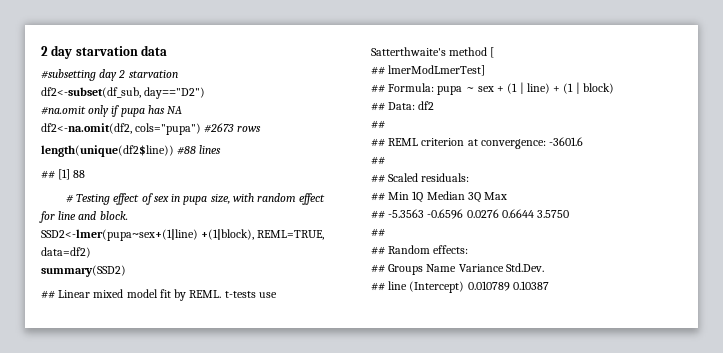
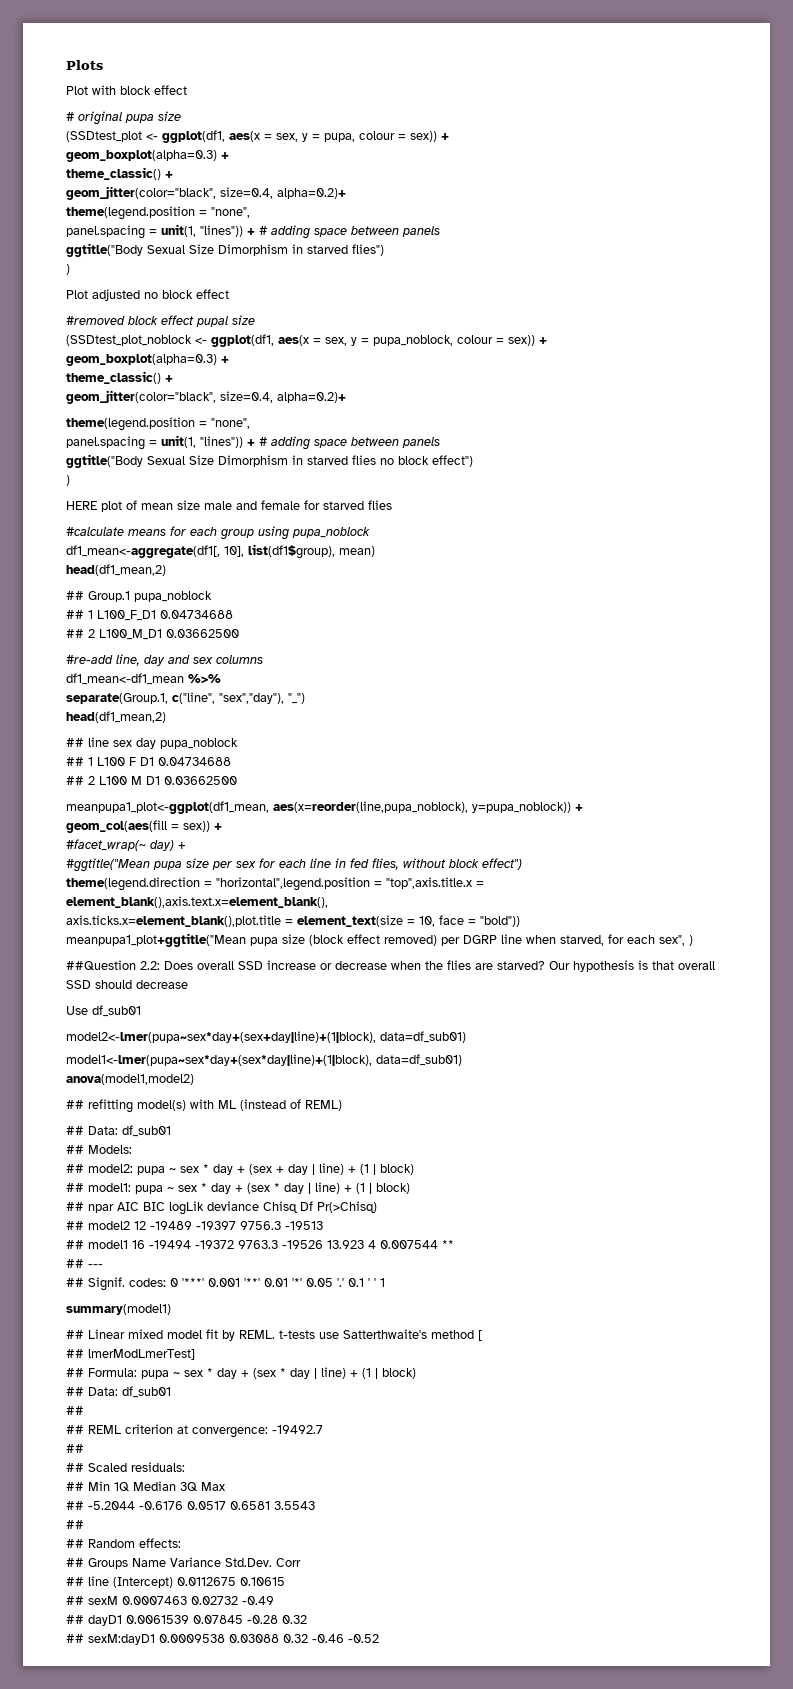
- 2 day starvation data
- #subsetting day 2 starvation
- df2<-subset(df_sub, day=="D2")
- #na.omit only if pupa has NA
- df2<-na.omit(df2, cols="pupa") #2673 rows
- length(unique(df2$line)) #88 lines
- ## [1] 88
- # Testing effect of sex in pupa size, with random effect for line and block.
- SSD2<-lmer(pupa~sex+(1|line) +(1|block), REML=TRUE, data=df2)
- summary(SSD2)
+ Plots
+ Plot with block effect
+ # original pupa size
+ (SSDtest_plot <- ggplot(df1, aes(x = sex, y = pupa, colour = sex)) +
+ geom_boxplot(alpha=0.3) +
+ theme_classic() +
+ geom_jitter(color="black", size=0.4, alpha=0.2)+
+ theme(legend.position = "none",
+ panel.spacing = unit(1, "lines")) + # adding space between panels
+ ggtitle("Body Sexual Size Dimorphism in starved flies")
+ )
+ Plot adjusted no block effect
+ #removed block effect pupal size
+ (SSDtest_plot_noblock <- ggplot(df1, aes(x = sex, y = pupa_noblock, colour = sex)) +
+ geom_boxplot(alpha=0.3) +
+ theme_classic() +
+ geom_jitter(color="black", size=0.4, alpha=0.2)+
+ theme(legend.position = "none",
+ panel.spacing = unit(1, "lines")) + # adding space between panels
+ ggtitle("Body Sexual Size Dimorphism in starved flies no block effect")
+ )
+ HERE plot of mean size male and female for starved flies
+ #calculate means for each group using pupa_noblock
+ df1_mean<-aggregate(df1[, 10], list(df1$group), mean)
+ head(df1_mean,2)
+ ## Group.1 pupa_noblock
+ ## 1 L100_F_D1 0.04734688
+ ## 2 L100_M_D1 0.03662500
+ #re-add line, day and sex columns
+ df1_mean<-df1_mean %>%
+ separate(Group.1, c("line", "sex","day"), "_")
+ head(df1_mean,2)
+ ## line sex day pupa_noblock
+ ## 1 L100 F D1 0.04734688
+ ## 2 L100 M D1 0.03662500
+ meanpupa1_plot<-ggplot(df1_mean, aes(x=reorder(line,pupa_noblock), y=pupa_noblock)) +
+ geom_col(aes(fill = sex)) +
+ #facet_wrap(~ day) +
+ #ggtitle("Mean pupa size per sex for each line in fed flies, without block effect")
+ theme(legend.direction = "horizontal",legend.position = "top",axis.title.x = element_blank(),axis.text.x=element_blank(),
+ axis.ticks.x=element_blank(),plot.title = element_text(size = 10, face = "bold"))
+ meanpupa1_plot+ggtitle("Mean pupa size (block effect removed) per DGRP line when starved, for each sex", )
+ ##Question 2.2: Does overall SSD increase or decrease when the flies are starved? Our hypothesis is that overall SSD should decrease
+ Use df_sub01
+ model2<-lmer(pupa~sex*day+(sex+day|line)+(1|block), data=df_sub01)
+ model1<-lmer(pupa~sex*day+(sex*day|line)+(1|block), data=df_sub01)
+ anova(model1,model2)
+ ## refitting model(s) with ML (instead of REML)
+ ## Data: df_sub01
+ ## Models:
+ ## model2: pupa ~ sex * day + (sex + day | line) + (1 | block)
+ ## model1: pupa ~ sex * day + (sex * day | line) + (1 | block)
+ ## npar AIC BIC logLik deviance Chisq Df Pr(>Chisq)
+ ## model2 12 -19489 -19397 9756.3 -19513
+ ## model1 16 -19494 -19372 9763.3 -19526 13.923 4 0.007544 **
+ ## ---
+ ## Signif. codes: 0 '***' 0.001 '**' 0.01 '*' 0.05 '.' 0.1 ' ' 1
+ summary(model1)
- ## Formula: pupa ~ sex + (1 | line) + (1 | block)
- ## Data: df2
+ ## Formula: pupa ~ sex * day + (sex * day | line) + (1 | block)
+ ## Data: df_sub01
- ## REML criterion at convergence: -3601.6
+ ## REML criterion at convergence: -19492.7
- ## -5.3563 -0.6596 0.0276 0.6644 3.5750
+ ## -5.2044 -0.6176 0.0517 0.6581 3.5543
- ## Groups Name Variance Std.Dev.
+ ## Groups Name Variance Std.Dev. Corr
- ## line (Intercept) 0.010789 0.10387
+ ## line (Intercept) 0.0112675 0.10615
+ ## sexM 0.0007463 0.02732 -0.49
+ ## dayD1 0.0061539 0.07845 -0.28 0.32
+ ## sexM:dayD1 0.0009538 0.03088 0.32 -0.46 -0.52

